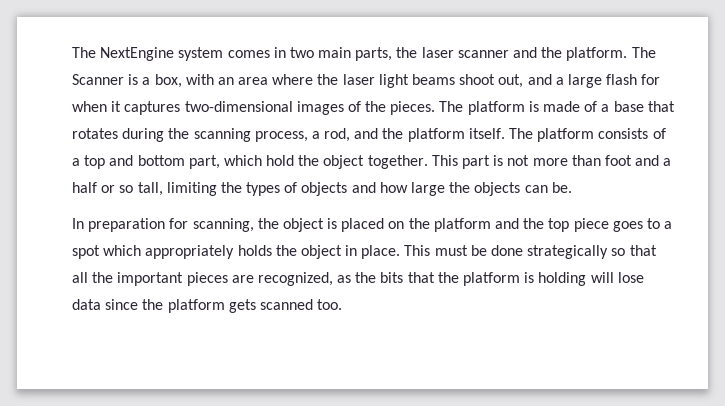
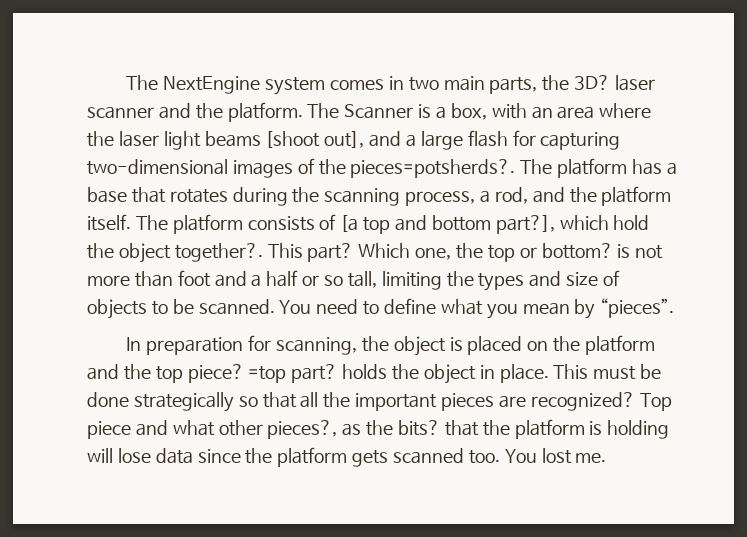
- The NextEngine system comes in two main parts, the laser scanner and the platform.
+ The NextEngine system comes in two main parts, the 3D? laser scanner and the platform.
- The Scanner is a box, with an area where the laser light beams shoot out, and a large flash for when it captures two-dimensional images of the pieces. The platform is made of a base that rotates during the scanning process, a rod, and the platform itself.
+ The Scanner is a box, with an area where the laser light beams [shoot out], and a large flash for capturing two-dimensional images of the pieces=potsherds?. The platform has a base that rotates during the scanning process, a rod, and the platform itself.
- The platform consists of a top and bottom part, which hold the object together. This part is not more than foot and a half or so tall, limiting the types of objects and how large the objects can be.
+ The platform consists of [a top and bottom part?], which hold the object together?. This part? Which one, the top or bottom? is not more than foot and a half or so tall, limiting the types and size of objects to be scanned. You need to define what you mean by “pieces”.
- In preparation for scanning, the object is placed on the platform and the top piece goes to a spot which appropriately holds the object in place.
+ In preparation for scanning, the object is placed on the platform and the top piece? =top part? holds the object in place.
- This must be done strategically so that all the important pieces are recognized, as the bits that the platform is holding will lose data since the platform gets scanned too.
+ This must be done strategically so that all the important pieces are recognized? Top piece and what other pieces?, as the bits? that the platform is holding will lose data since the platform gets scanned too.
+ You lost me.

